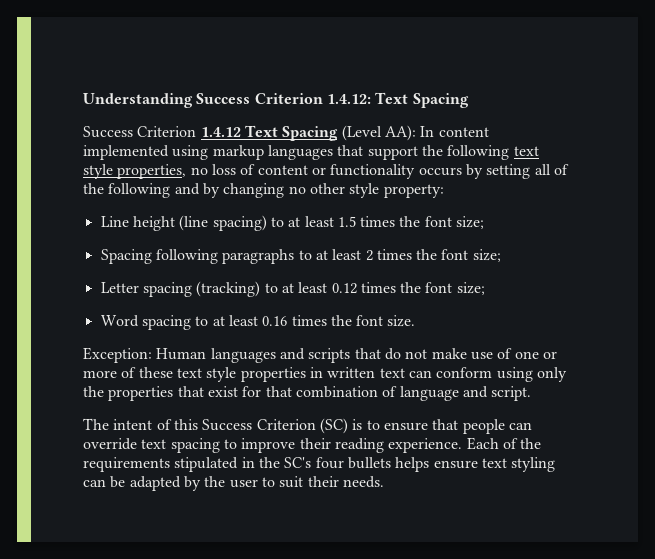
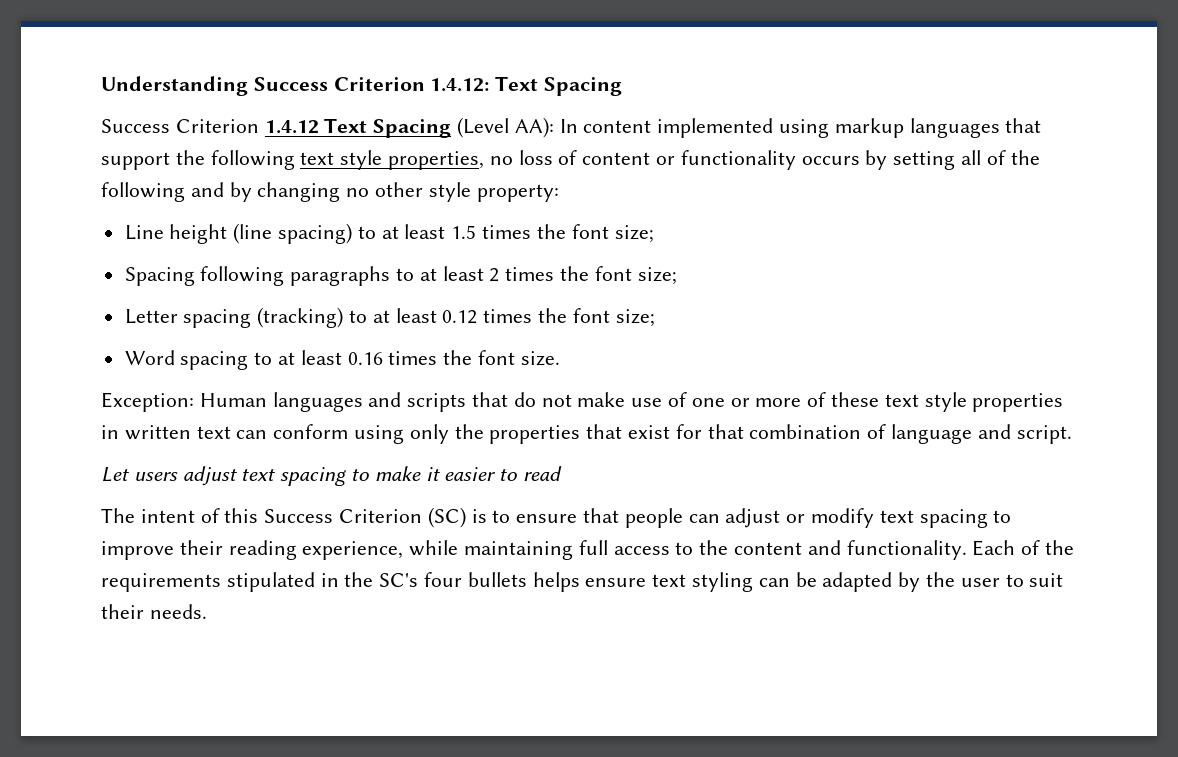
+ Let users adjust text spacing to make it easier to read
- The intent of this Success Criterion (SC) is to ensure that people can override text spacing to improve their reading experience.
+ The intent of this Success Criterion (SC) is to ensure that people can adjust or modify text spacing to improve their reading experience, while maintaining full access to the content and functionality.

